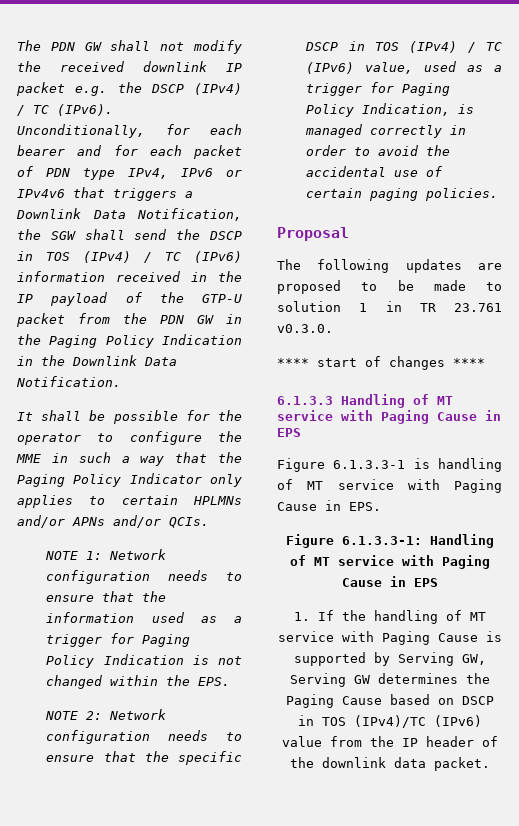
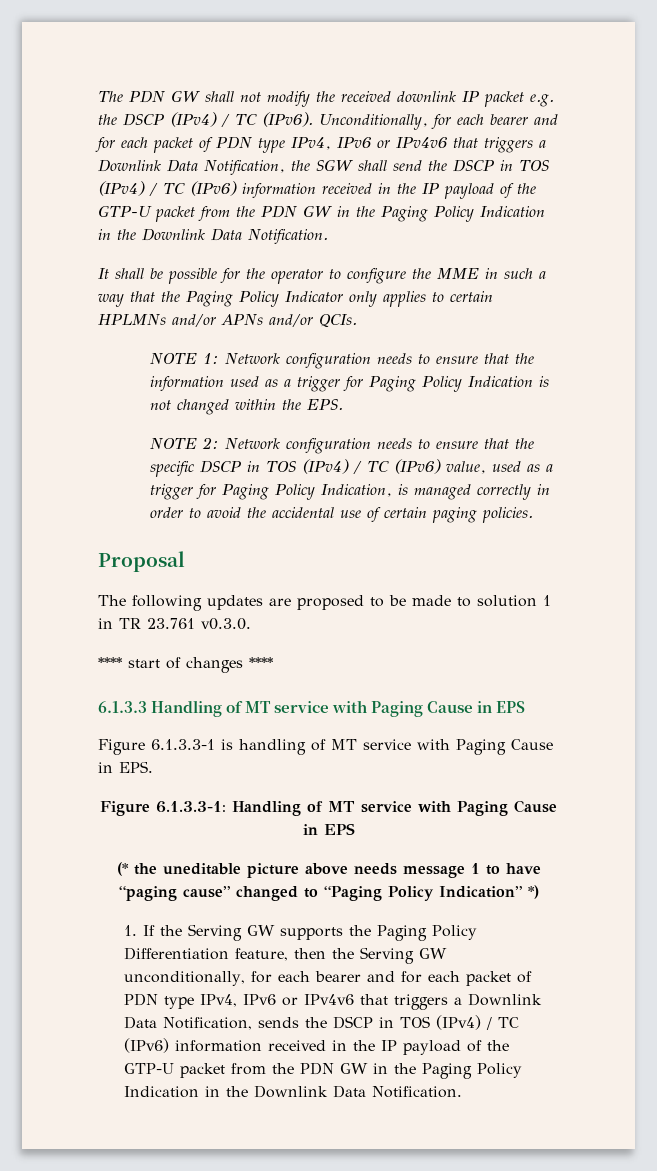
- 1. If the handling of MT service with Paging Cause is supported by Serving GW, Serving GW determines the Paging Cause based on DSCP in TOS (IPv4)/TC (IPv6) value from the IP header of the downlink data packet.
+ (* the uneditable picture above needs message 1 to have “paging cause” changed to “Paging Policy Indication” *)
+ 1. If the Serving GW supports the Paging Policy Differentiation feature, then the Serving GW unconditionally, for each bearer and for each packet of PDN type IPv4, IPv6 or IPv4v6 that triggers a Downlink Data Notification, sends the DSCP in TOS (IPv4) / TC (IPv6) information received in the IP payload of the GTP-U packet from the PDN GW in the Paging Policy Indication in the Downlink Data Notification.

